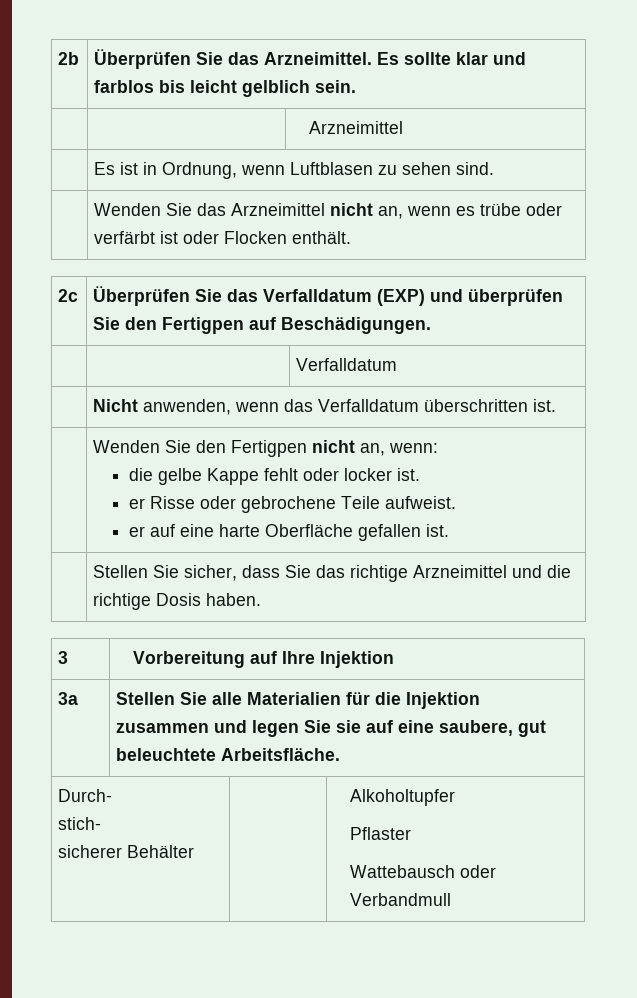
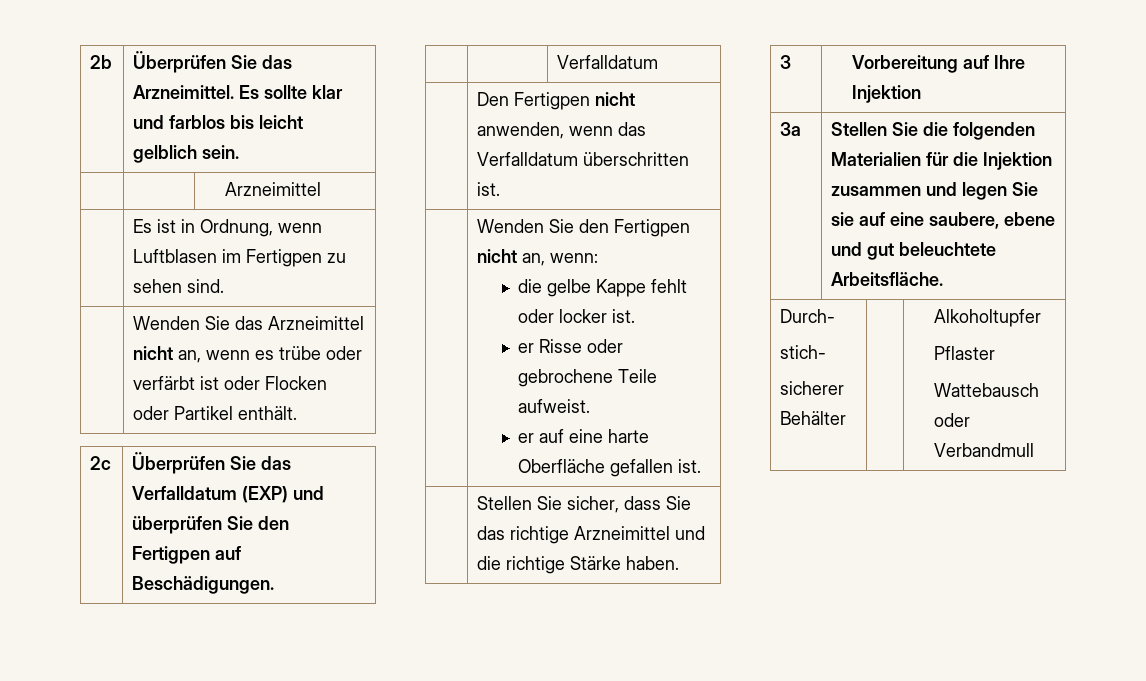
- | Es ist in Ordnung, wenn Luftblasen zu sehen sind.
+ | Es ist in Ordnung, wenn Luftblasen im Fertigpen zu sehen sind.
- | Wenden Sie das Arzneimittel nicht an, wenn es trübe oder verfärbt ist oder Flocken enthält.
+ | Wenden Sie das Arzneimittel nicht an, wenn es trübe oder verfärbt ist oder Flocken oder Partikel enthält.
- | Nicht anwenden, wenn das Verfalldatum überschritten ist.
+ | Den Fertigpen nicht anwenden, wenn das Verfalldatum überschritten ist.
- | Stellen Sie sicher, dass Sie das richtige Arzneimittel und die richtige Dosis haben.
+ | Stellen Sie sicher, dass Sie das richtige Arzneimittel und die richtige Stärke haben.
- 3a | Stellen Sie alle Materialien für die Injektion zusammen und legen Sie sie auf eine saubere, gut beleuchtete Arbeitsfläche.
+ 3a | Stellen Sie die folgenden Materialien für die Injektion zusammen und legen Sie sie auf eine saubere, ebene und gut beleuchtete Arbeitsfläche.

